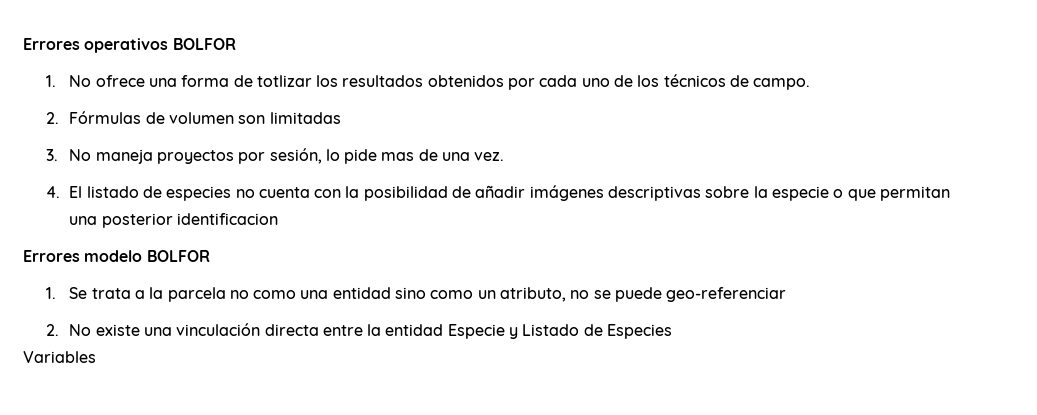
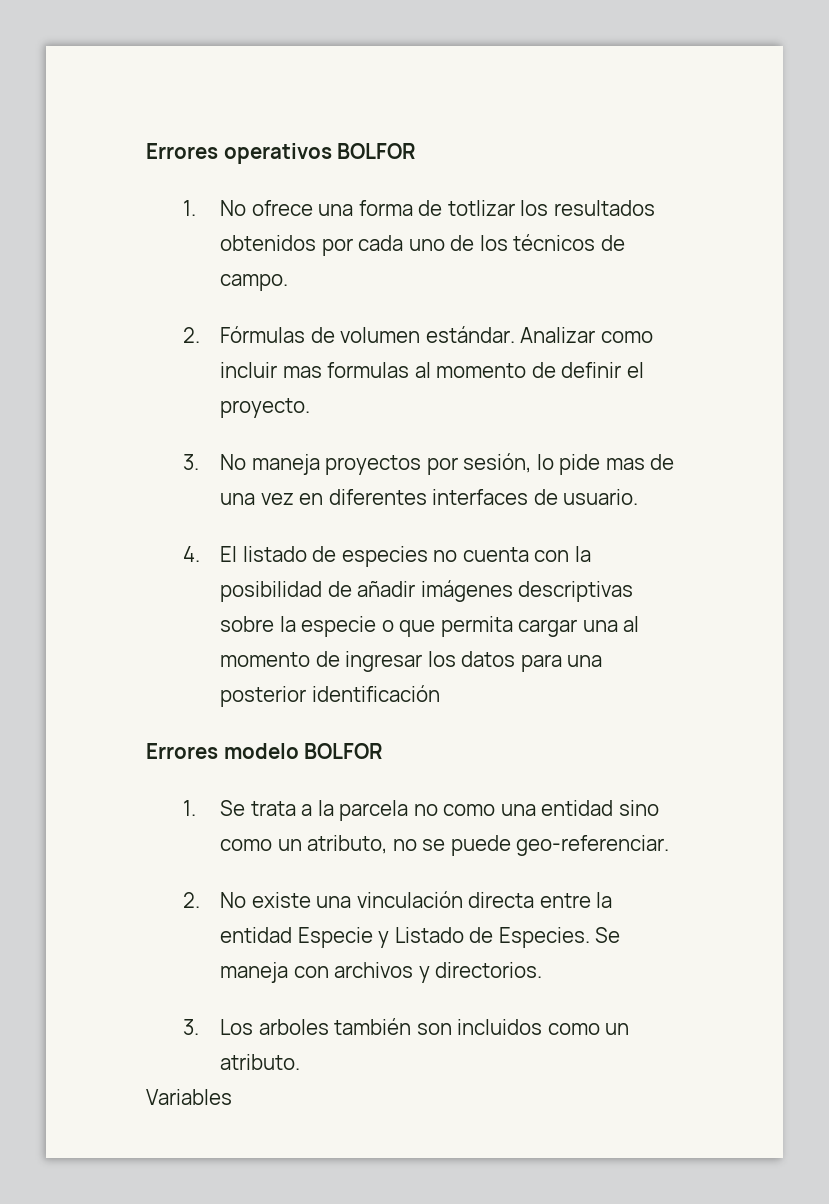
- 2. Fórmulas de volumen son limitadas
+ 2. Fórmulas de volumen estándar. Analizar como incluir mas formulas al momento de definir el proyecto.
- 3. No maneja proyectos por sesión, lo pide mas de una vez.
+ 3. No maneja proyectos por sesión, lo pide mas de una vez en diferentes interfaces de usuario.
- 4. El listado de especies no cuenta con la posibilidad de añadir imágenes descriptivas sobre la especie o que permitan una posterior identificacion
+ 4. El listado de especies no cuenta con la posibilidad de añadir imágenes descriptivas sobre la especie o que permita cargar una al momento de ingresar los datos para una posterior identificación
- 1. Se trata a la parcela no como una entidad sino como un atributo, no se puede geo-referenciar
+ 1. Se trata a la parcela no como una entidad sino como un atributo, no se puede geo-referenciar.
- 2. No existe una vinculación directa entre la entidad Especie y Listado de Especies
+ 2. No existe una vinculación directa entre la entidad Especie y Listado de Especies. Se maneja con archivos y directorios.
+ 3. Los arboles también son incluidos como un atributo.

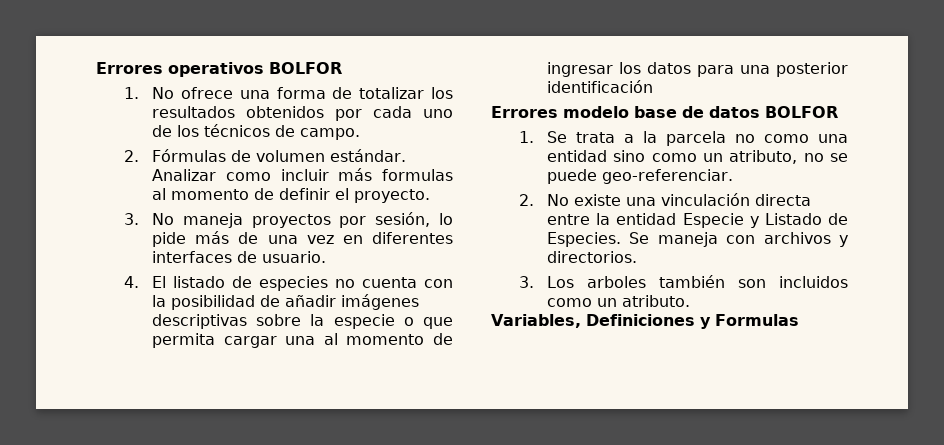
- 1. No ofrece una forma de totlizar los resultados obtenidos por cada uno de los técnicos de campo.
+ 1. No ofrece una forma de totalizar los resultados obtenidos por cada uno de los técnicos de campo.
- Analizar como incluir mas formulas al momento de definir el proyecto.
+ Analizar como incluir más formulas al momento de definir el proyecto.
- 3. No maneja proyectos por sesión, lo pide mas de una vez en diferentes interfaces de usuario.
+ 3. No maneja proyectos por sesión, lo pide más de una vez en diferentes interfaces de usuario.
- Errores modelo BOLFOR
+ Errores modelo base de datos BOLFOR
- Variables
+ Variables, Definiciones y Formulas

